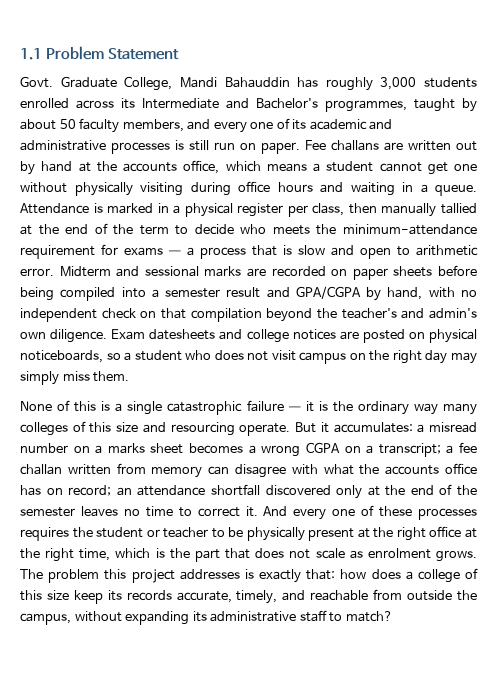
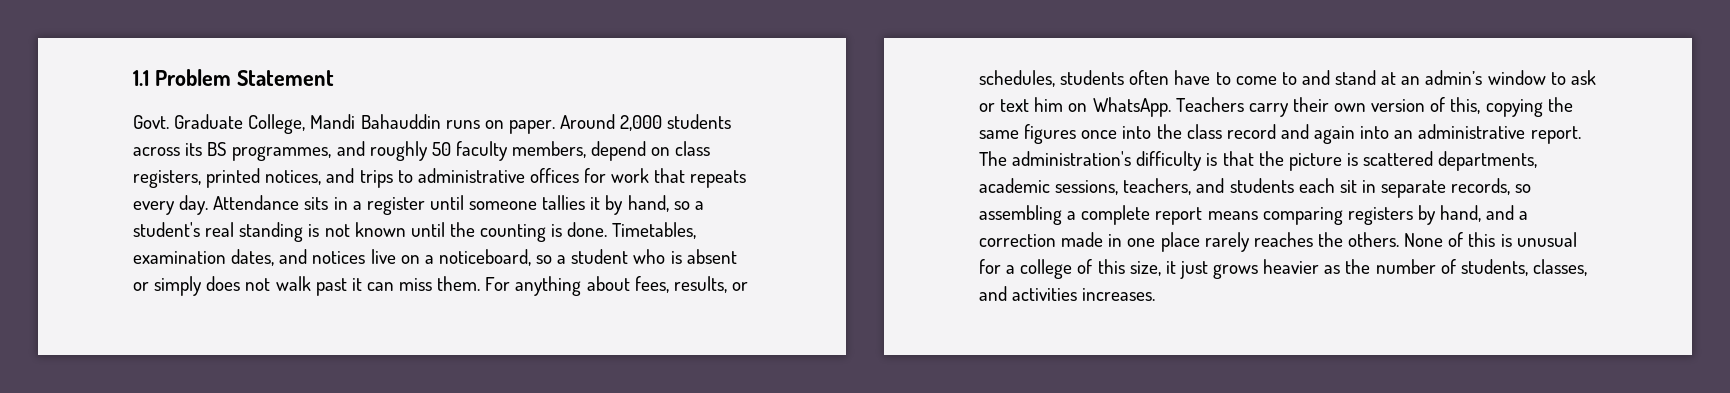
- Graduate College, Mandi Bahauddin has roughly 3,000 students enrolled across its Intermediate and Bachelor's programmes, taught by about 50 faculty members, and every one of its academic and administrative processes is still run on paper. Fee challans are written out by hand at the accounts office, which means a student cannot get one without physically visiting during office hours and waiting in a queue. Attendance is marked in a physical register per class, then manually tallied at the end of the term to decide who meets the minimum-attendance requirement for exams — a process that is slow and open to arithmetic error. Midterm and sessional marks are recorded on paper sheets before being compiled into a semester result and GPA/CGPA by hand, with no independent check on that compilation beyond the teacher's and admin's own diligence. Exam datesheets and college notices are posted on physical noticeboards, so a student who does not visit campus on the right day may simply miss them.
- None of this is a single catastrophic failure — it is the ordinary way many colleges of this size and resourcing operate. But it accumulates: a misread number on a marks sheet becomes a wrong CGPA on a transcript; a fee challan written from memory can disagree with what the accounts office has on record; an attendance shortfall discovered only at the end of the semester leaves no time to correct it. And every one of these processes requires the student or teacher to be physically present at the right office at the right time, which is the part that does not scale as enrolment grows. The problem this project addresses is exactly that: how does a college of this size keep its records accurate, timely, and reachable from outside the campus, without expanding its administrative staff to match?
+ Graduate College, Mandi Bahauddin runs on paper. Around 2,000 students across its BS programmes, and roughly 50 faculty members, depend on class registers, printed notices, and trips to administrative offices for work that repeats every day. Attendance sits in a register until someone tallies it by hand, so a student's real standing is not known until the counting is done. Timetables, examination dates, and notices live on a noticeboard, so a student who is absent or simply does not walk past it can miss them. For anything about fees, results, or schedules, students often have to come to and stand at an admin’s window to ask or text him on WhatsApp. Teachers carry their own version of this, copying the same figures once into the class record and again into an administrative report. The administration's difficulty is that the picture is scattered departments, academic sessions, teachers, and students each sit in separate records, so assembling a complete report means comparing registers by hand, and a correction made in one place rarely reaches the others. None of this is unusual for a college of this size, it just grows heavier as the number of students, classes, and activities increases.

